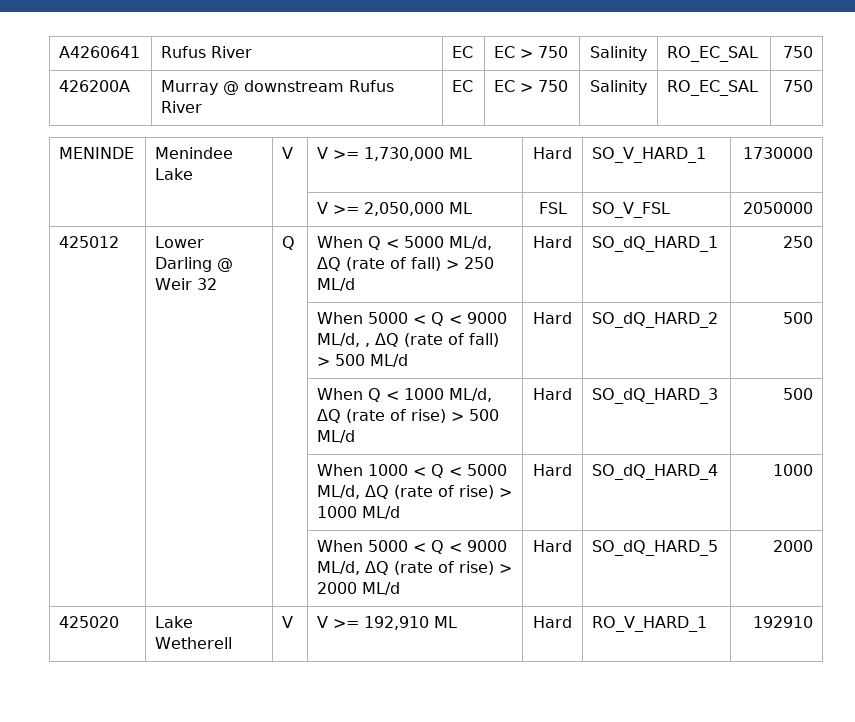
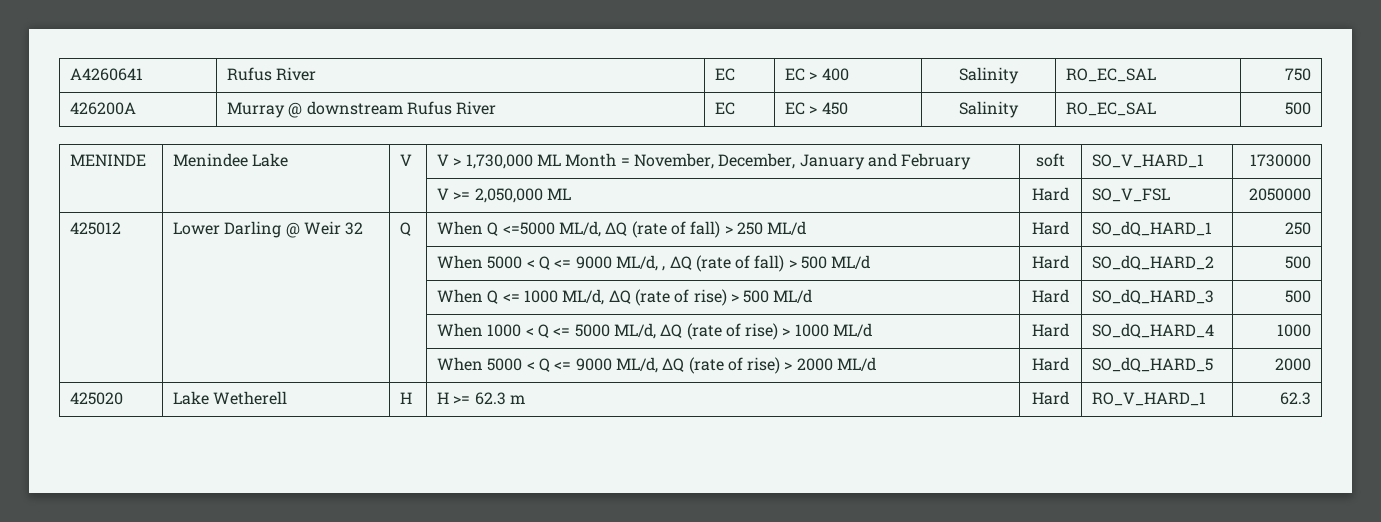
- A4260641 | Rufus River | EC | EC > 750 | Salinity | RO_EC_SAL | 750
+ A4260641 | Rufus River | EC | EC > 400 | Salinity | RO_EC_SAL | 750
- 426200A | Murray @ downstream Rufus River | EC | EC > 750 | Salinity | RO_EC_SAL | 750
+ 426200A | Murray @ downstream Rufus River | EC | EC > 450 | Salinity | RO_EC_SAL | 500
- MENINDE | Menindee Lake | V | V >= 1,730,000 ML | Hard | SO_V_HARD_1 | 1730000
+ MENINDE | Menindee Lake | V | V > 1,730,000 ML Month = November, December, January and February | soft | SO_V_HARD_1 | 1730000
- | | | V >= 2,050,000 ML | FSL | SO_V_FSL | 2050000
+ | | | V >= 2,050,000 ML | Hard | SO_V_FSL | 2050000
- 425012 | Lower Darling @ Weir 32 | Q | When Q < 5000 ML/d, ΔQ (rate of fall) > 250 ML/d | Hard | SO_dQ_HARD_1 | 250
+ 425012 | Lower Darling @ Weir 32 | Q | When Q <=5000 ML/d, ΔQ (rate of fall) > 250 ML/d | Hard | SO_dQ_HARD_1 | 250
- | | | When 5000 < Q < 9000 ML/d, , ΔQ (rate of fall) > 500 ML/d | Hard | SO_dQ_HARD_2 | 500
+ | | | When 5000 < Q <= 9000 ML/d, , ΔQ (rate of fall) > 500 ML/d | Hard | SO_dQ_HARD_2 | 500
- | | | When Q < 1000 ML/d, ΔQ (rate of rise) > 500 ML/d | Hard | SO_dQ_HARD_3 | 500
+ | | | When Q <= 1000 ML/d, ΔQ (rate of rise) > 500 ML/d | Hard | SO_dQ_HARD_3 | 500
- | | | When 1000 < Q < 5000 ML/d, ΔQ (rate of rise) > 1000 ML/d | Hard | SO_dQ_HARD_4 | 1000
+ | | | When 1000 < Q <= 5000 ML/d, ΔQ (rate of rise) > 1000 ML/d | Hard | SO_dQ_HARD_4 | 1000
- | | | When 5000 < Q < 9000 ML/d, ΔQ (rate of rise) > 2000 ML/d | Hard | SO_dQ_HARD_5 | 2000
+ | | | When 5000 < Q <= 9000 ML/d, ΔQ (rate of rise) > 2000 ML/d | Hard | SO_dQ_HARD_5 | 2000
- 425020 | Lake Wetherell | V | V >= 192,910 ML | Hard | RO_V_HARD_1 | 192910
+ 425020 | Lake Wetherell | H | H >= 62.3 m | Hard | RO_V_HARD_1 | 62.3

